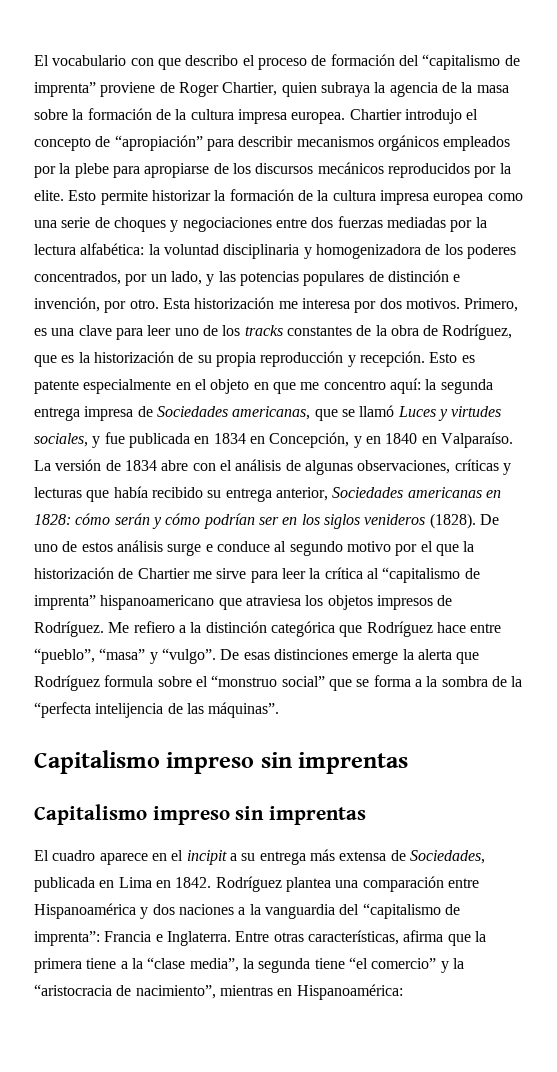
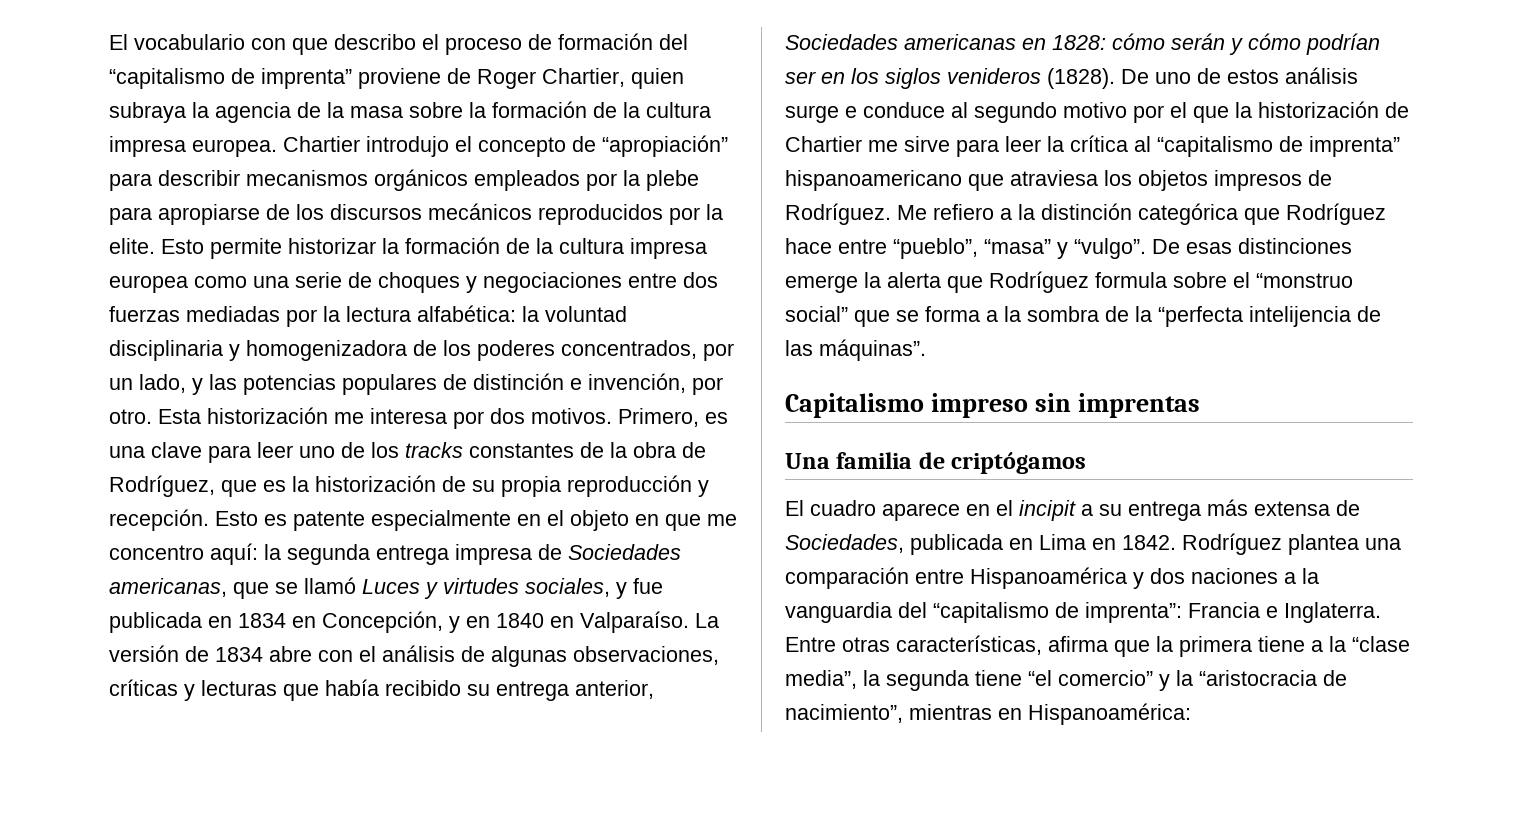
  De esas distinciones emerge la alerta que Rodríguez formula sobre el “monstruo social” que se forma a la sombra de la “perfecta intelijencia de las máquinas”.
  Capitalismo impreso sin imprentas
- Capitalismo impreso sin imprentas
+ Una familia de criptógamos

